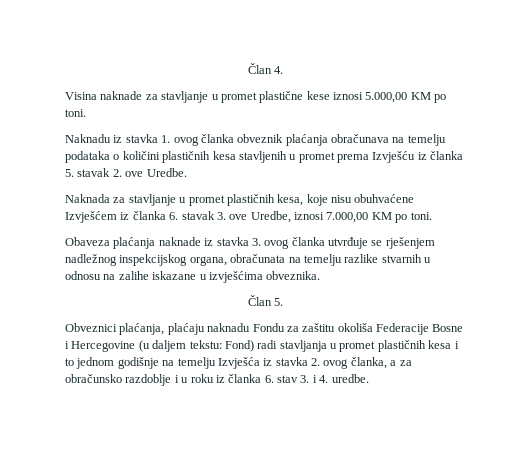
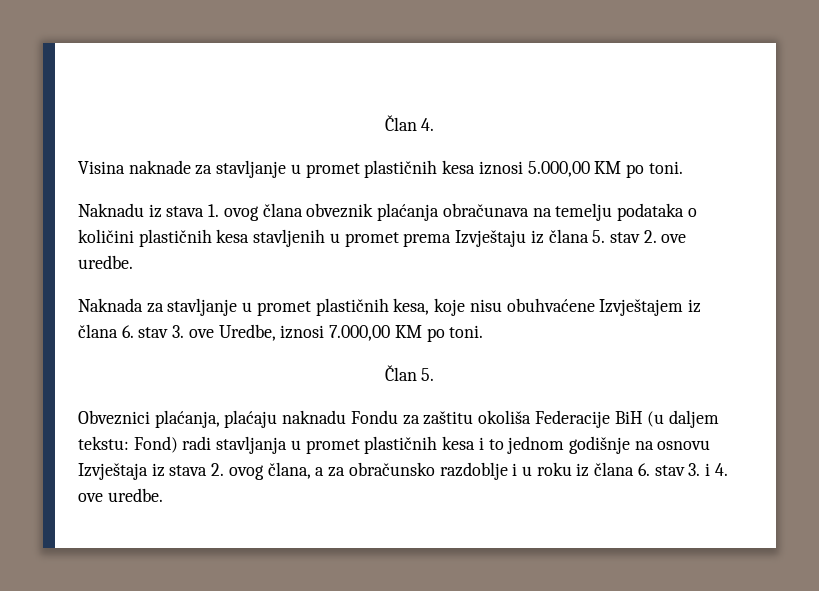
- Visina naknade za stavljanje u promet plastične kese iznosi 5.000,00 KM po toni.
+ Visina naknade za stavljanje u promet plastičnih kesa iznosi 5.000,00 KM po toni.
- Naknadu iz stavka 1. ovog članka obveznik plaćanja obračunava na temelju podataka o količini plastičnih kesa stavljenih u promet prema Izvješću iz članka 5. stavak 2. ove Uredbe.
+ Naknadu iz stava 1. ovog člana obveznik plaćanja obračunava na temelju podataka o količini plastičnih kesa stavljenih u promet prema Izvještaju iz člana 5. stav 2. ove uredbe.
- Naknada za stavljanje u promet plastičnih kesa, koje nisu obuhvaćene Izvješćem iz članka 6. stavak 3. ove Uredbe, iznosi 7.000,00 KM po toni.
+ Naknada za stavljanje u promet plastičnih kesa, koje nisu obuhvaćene Izvještajem iz člana 6. stav 3. ove Uredbe, iznosi 7.000,00 KM po toni.
- Obaveza plaćanja naknade iz stavka 3. ovog članka utvrđuje se rješenjem nadležnog inspekcijskog organa, obračunata na temelju razlike stvarnih u odnosu na zalihe iskazane u izvješćima obveznika.
- Obveznici plaćanja, plaćaju naknadu Fondu za zaštitu okoliša Federacije Bosne i Hercegovine (u daljem tekstu: Fond) radi stavljanja u promet plastičnih kesa i to jednom godišnje na temelju Izvješća iz stavka 2. ovog članka, a za obračunsko razdoblje i u roku iz članka 6. stav 3. i 4. uredbe.
+ Obveznici plaćanja, plaćaju naknadu Fondu za zaštitu okoliša Federacije BiH (u daljem tekstu: Fond) radi stavljanja u promet plastičnih kesa i to jednom godišnje na osnovu Izvještaja iz stava 2. ovog člana, a za obračunsko razdoblje i u roku iz člana 6. stav 3. i 4. ove uredbe.

